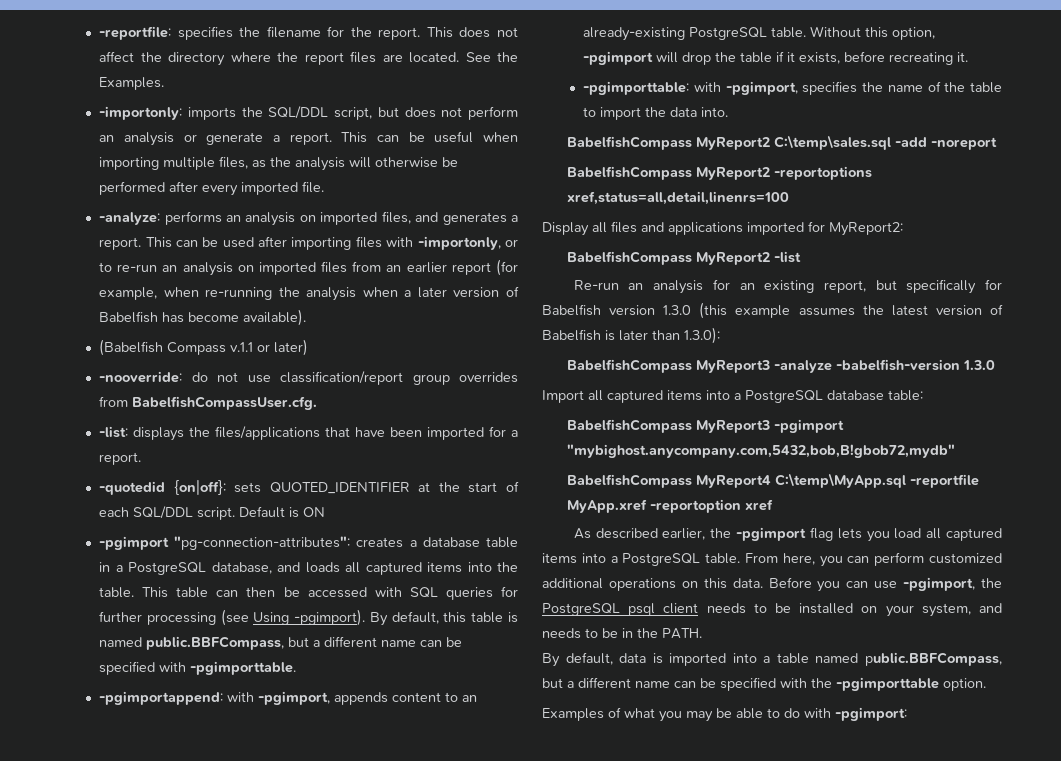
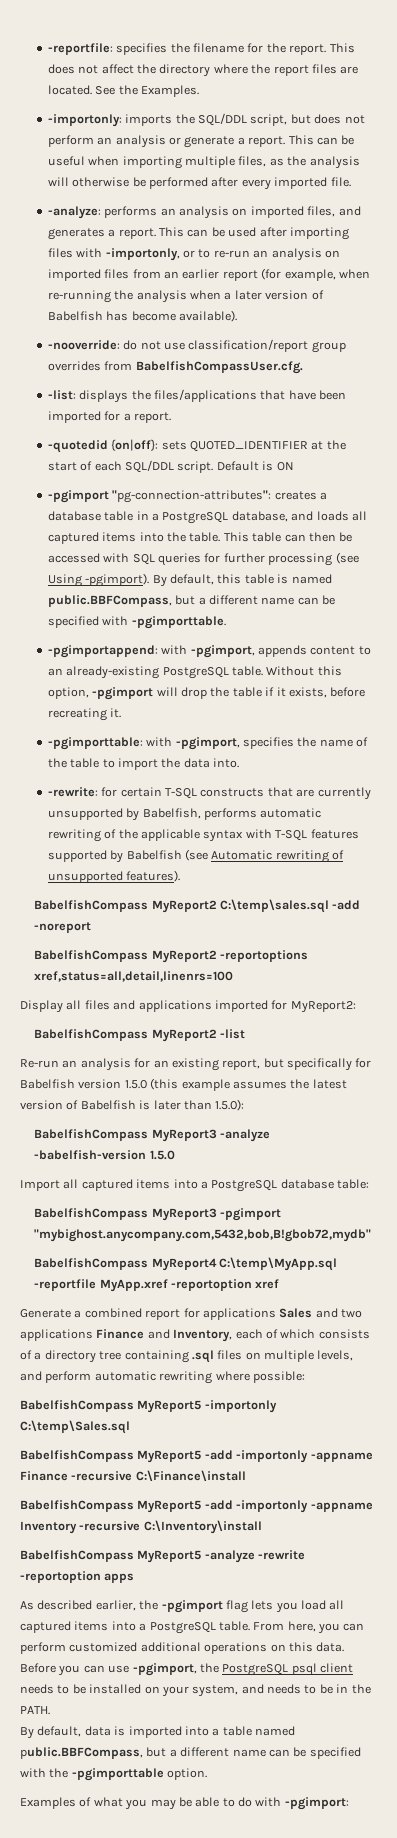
- (Babelfish Compass v.1.1 or later)
+ -rewrite: for certain T-SQL constructs that are currently unsupported by Babelfish, performs automatic rewriting of the applicable syntax with T-SQL features supported by Babelfish (see Automatic rewriting of unsupported features).
- Re-run an analysis for an existing report, but specifically for Babelfish version 1.3.0 (this example assumes the latest version of Babelfish is later than 1.3.0):
+ Re-run an analysis for an existing report, but specifically for Babelfish version 1.5.0 (this example assumes the latest version of Babelfish is later than 1.5.0):
- BabelfishCompass MyReport3 -analyze -babelfish-version 1.3.0
+ BabelfishCompass MyReport3 -analyze -babelfish-version 1.5.0
+ Generate a combined report for applications Sales and two applications Finance and Inventory, each of which consists of a directory tree containing .sql files on multiple levels, and perform automatic rewriting where possible:
+ BabelfishCompass MyReport5 -importonly C:\temp\Sales.sql
+ BabelfishCompass MyReport5 -add -importonly -appname Finance -recursive C:\Finance\install
+ BabelfishCompass MyReport5 -add -importonly -appname Inventory -recursive C:\Inventory\install
+ BabelfishCompass MyReport5 -analyze -rewrite -reportoption apps

